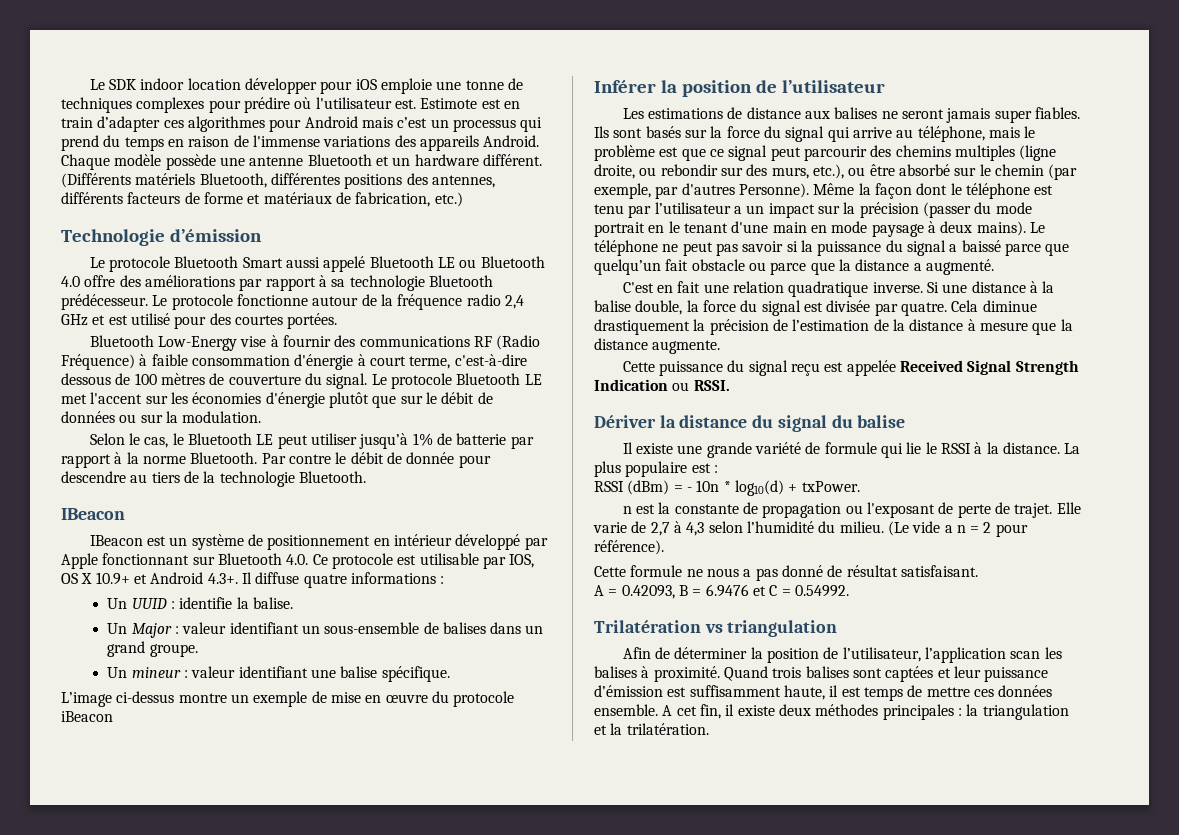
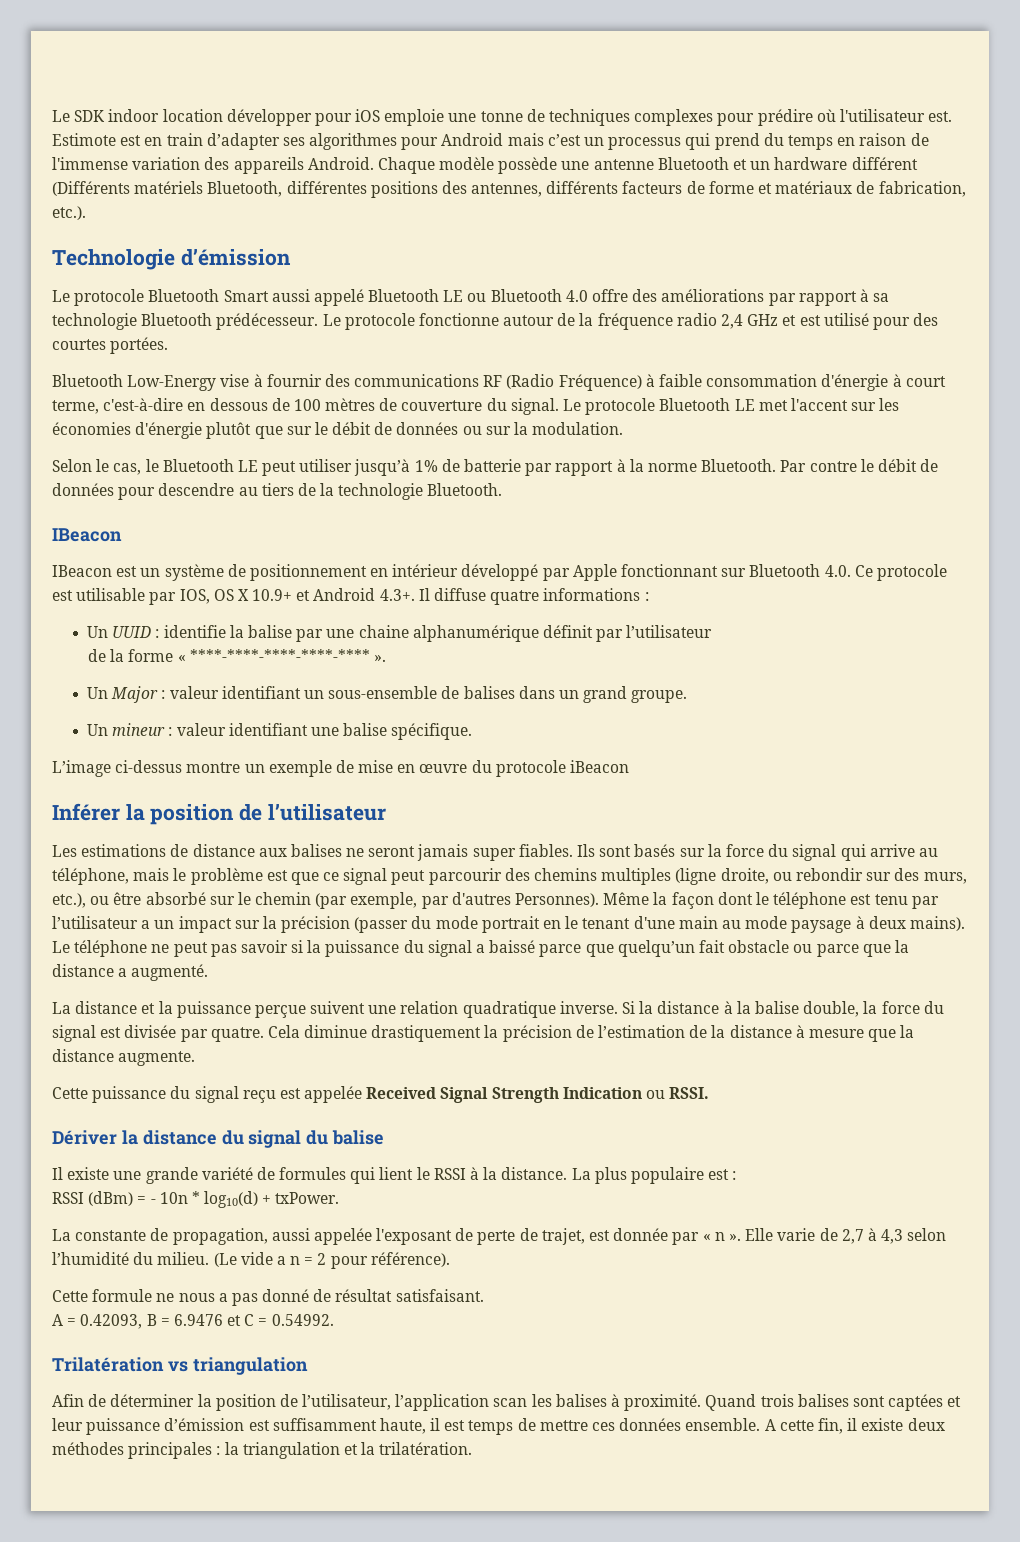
- Estimote est en train d’adapter ces algorithmes pour Android mais c’est un processus qui prend du temps en raison de l'immense variations des appareils Android.
+ Estimote est en train d’adapter ses algorithmes pour Android mais c’est un processus qui prend du temps en raison de l'immense variation des appareils Android.
- Chaque modèle possède une antenne Bluetooth et un hardware différent. (Différents matériels Bluetooth, différentes positions des antennes, différents facteurs de forme et matériaux de fabrication, etc.)
+ Chaque modèle possède une antenne Bluetooth et un hardware différent (Différents matériels Bluetooth, différentes positions des antennes, différents facteurs de forme et matériaux de fabrication, etc.).
- Bluetooth Low-Energy vise à fournir des communications RF (Radio Fréquence) à faible consommation d'énergie à court terme, c'est-à-dire dessous de 100 mètres de couverture du signal.
+ Bluetooth Low-Energy vise à fournir des communications RF (Radio Fréquence) à faible consommation d'énergie à court terme, c'est-à-dire en dessous de 100 mètres de couverture du signal.
- Par contre le débit de donnée pour descendre au tiers de la technologie Bluetooth.
+ Par contre le débit de données pour descendre au tiers de la technologie Bluetooth.
- Un UUID : identifie la balise.
+ Un UUID : identifie la balise par une chaine alphanumérique définit par l’utilisateur
+ de la forme « ****-****-****-****-**** ».
- Ils sont basés sur la force du signal qui arrive au téléphone, mais le problème est que ce signal peut parcourir des chemins multiples (ligne droite, ou rebondir sur des murs, etc.), ou être absorbé sur le chemin (par exemple, par d'autres Personne).
+ Ils sont basés sur la force du signal qui arrive au téléphone, mais le problème est que ce signal peut parcourir des chemins multiples (ligne droite, ou rebondir sur des murs, etc.), ou être absorbé sur le chemin (par exemple, par d'autres Personnes).
- Même la façon dont le téléphone est tenu par l’utilisateur a un impact sur la précision (passer du mode portrait en le tenant d'une main en mode paysage à deux mains).
+ Même la façon dont le téléphone est tenu par l’utilisateur a un impact sur la précision (passer du mode portrait en le tenant d'une main au mode paysage à deux mains).
- C'est en fait une relation quadratique inverse.
+ La distance et la puissance perçue suivent une relation quadratique inverse.
- Si une distance à la balise double, la force du signal est divisée par quatre.
+ Si la distance à la balise double, la force du signal est divisée par quatre.
- Il existe une grande variété de formule qui lie le RSSI à la distance.
+ Il existe une grande variété de formules qui lient le RSSI à la distance.
- n est la constante de propagation ou l'exposant de perte de trajet.
+ La constante de propagation, aussi appelée l'exposant de perte de trajet, est donnée par « n ».
- A cet fin, il existe deux méthodes principales : la triangulation et la trilatération.
+ A cette fin, il existe deux méthodes principales : la triangulation et la trilatération.

